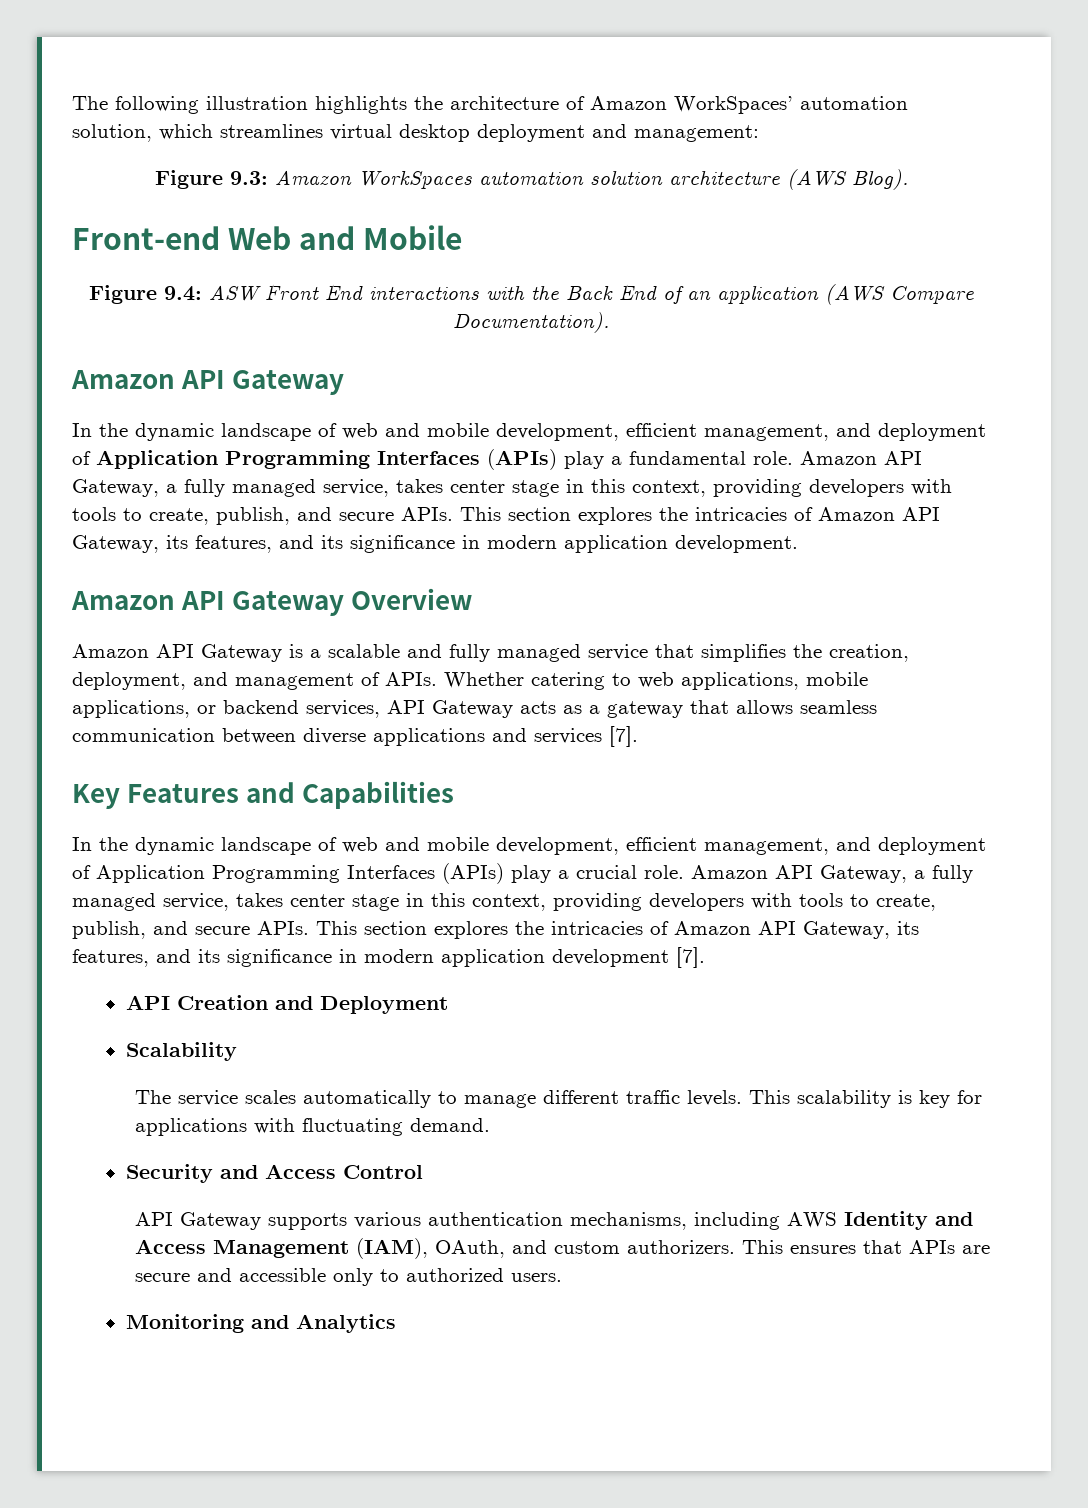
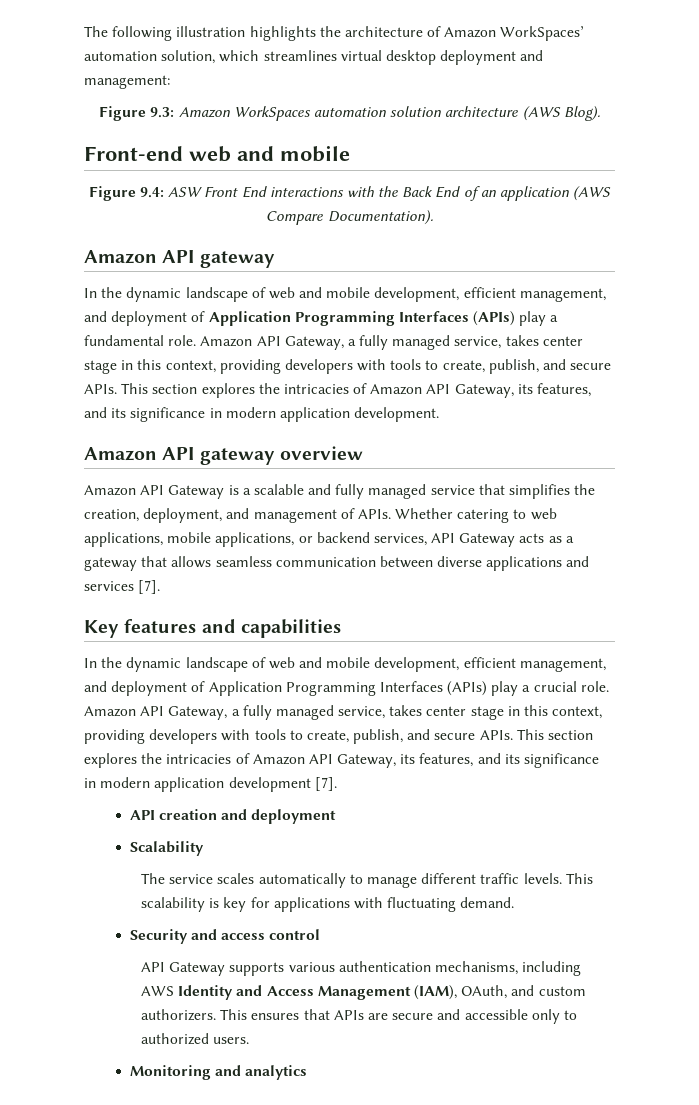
- Front-end Web and Mobile
+ Front-end web and mobile
  Figure 9.4: ASW Front End interactions with the Back End of an application (AWS Compare Documentation).
- Amazon API Gateway
+ Amazon API gateway
- Amazon API Gateway Overview
+ Amazon API gateway overview
- Key Features and Capabilities
+ Key features and capabilities
- API Creation and Deployment
+ API creation and deployment
- Security and Access Control
+ Security and access control
- Monitoring and Analytics
+ Monitoring and analytics

